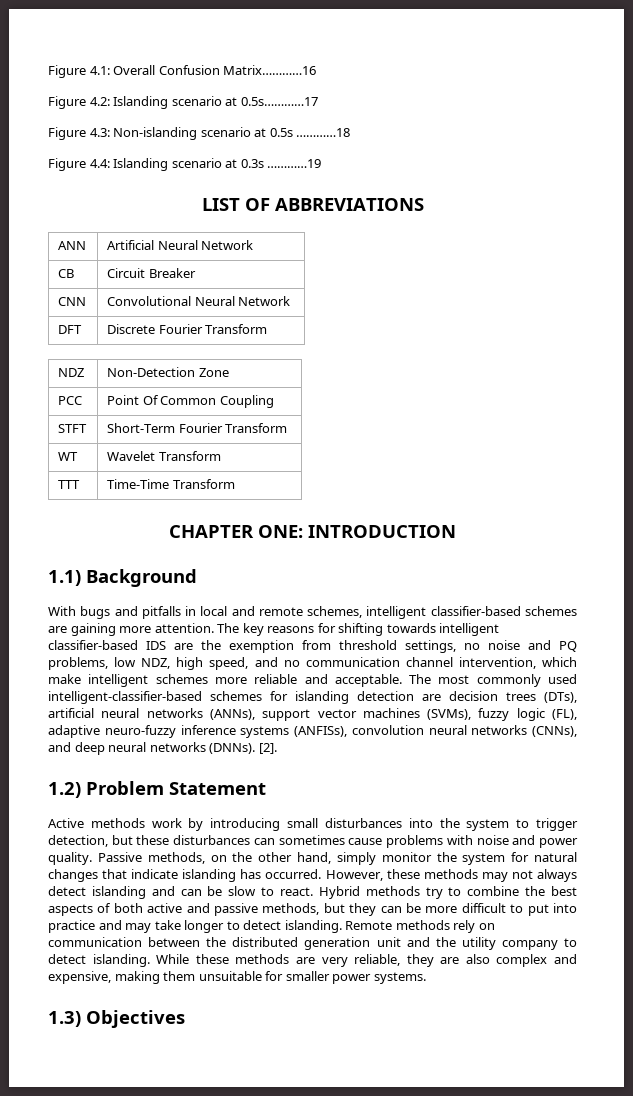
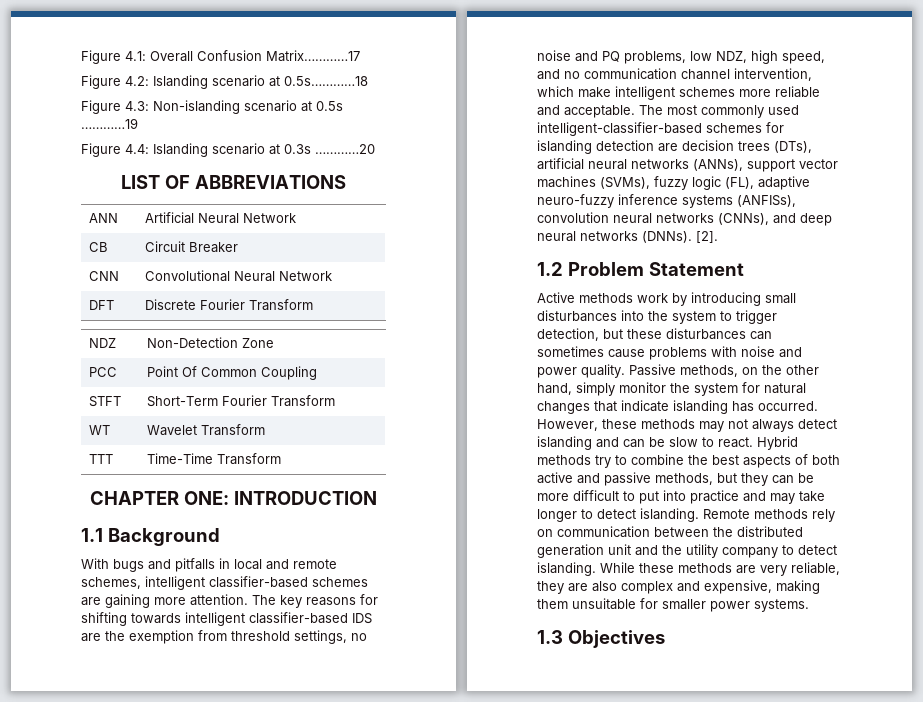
- Figure 4.1: Overall Confusion Matrix…………16
+ Figure 4.1: Overall Confusion Matrix…………17
- Figure 4.2: Islanding scenario at 0.5s…………17
+ Figure 4.2: Islanding scenario at 0.5s…………18
- Figure 4.3: Non-islanding scenario at 0.5s …………18
+ Figure 4.3: Non-islanding scenario at 0.5s …………19
- Figure 4.4: Islanding scenario at 0.3s …………19
+ Figure 4.4: Islanding scenario at 0.3s …………20
- 1.1) Background
+ 1.1 Background
- 1.2) Problem Statement
+ 1.2 Problem Statement
- 1.3) Objectives
+ 1.3 Objectives

